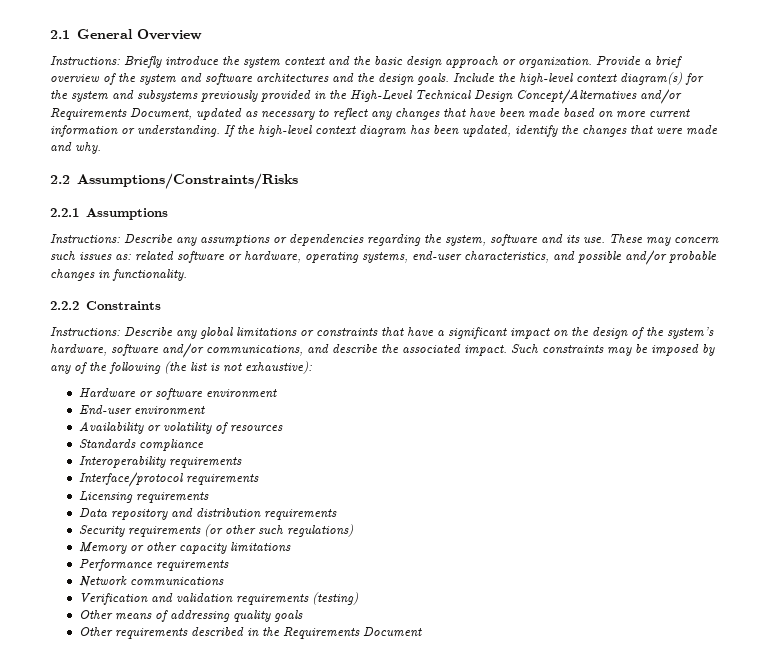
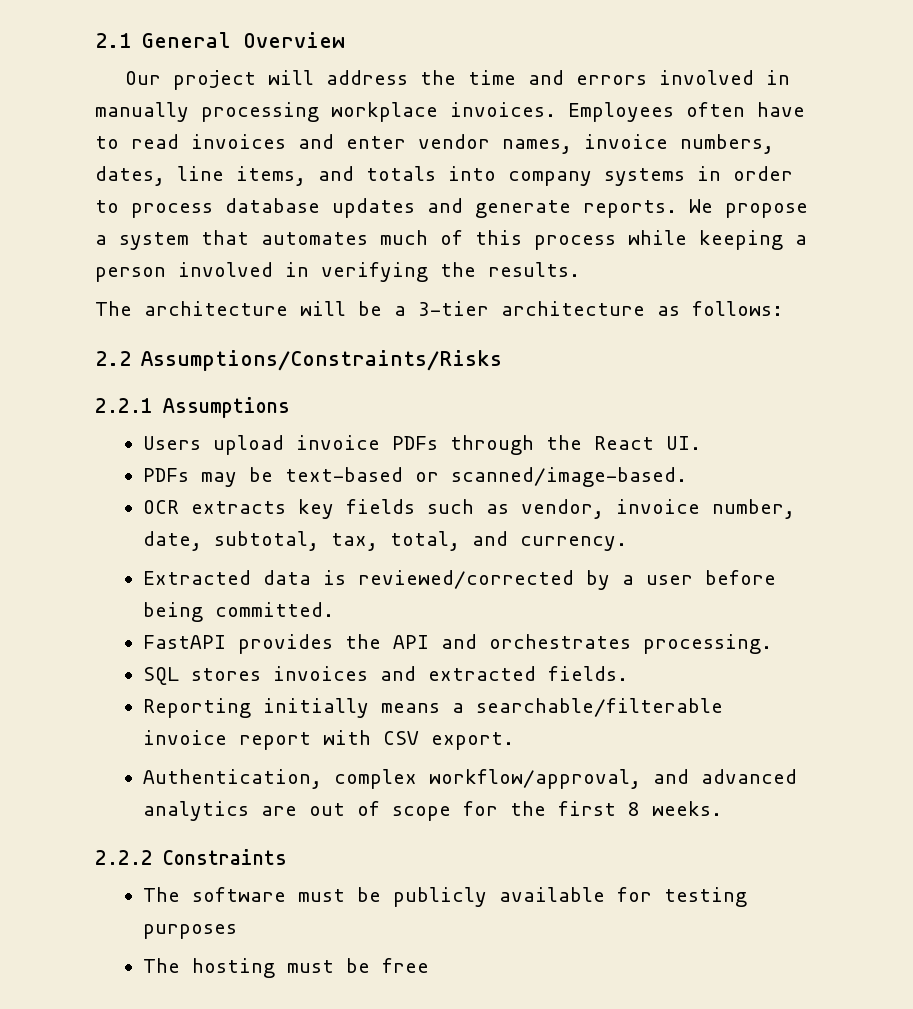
- Instructions: Briefly introduce the system context and the basic design approach or organization. Provide a brief overview of the system and software architectures and the design goals. Include the high-level context diagram(s) for the system and subsystems previously provided in the High-Level Technical Design Concept/Alternatives and/or Requirements Document, updated as necessary to reflect any changes that have been made based on more current information or understanding. If the high-level context diagram has been updated, identify the changes that were made and why.
+ Our project will address the time and errors involved in manually processing workplace invoices. Employees often have to read invoices and enter vendor names, invoice numbers, dates, line items, and totals into company systems in order to process database updates and generate reports. We propose a system that automates much of this process while keeping a person involved in verifying the results.
+ The architecture will be a 3-tier architecture as follows:
  2.2 Assumptions/Constraints/Risks
  2.2.1 Assumptions
- Instructions: Describe any assumptions or dependencies regarding the system, software and its use. These may concern such issues as: related software or hardware, operating systems, end-user characteristics, and possible and/or probable changes in functionality.
+ Users upload invoice PDFs through the React UI.
+ PDFs may be text-based or scanned/image-based.
+ OCR extracts key fields such as vendor, invoice number, date, subtotal, tax, total, and currency.
+ Extracted data is reviewed/corrected by a user before being committed.
+ FastAPI provides the API and orchestrates processing.
+ SQL stores invoices and extracted fields.
+ Reporting initially means a searchable/filterable invoice report with CSV export.
+ Authentication, complex workflow/approval, and advanced analytics are out of scope for the first 8 weeks.
  2.2.2 Constraints
- Instructions: Describe any global limitations or constraints that have a significant impact on the design of the system’s hardware, software and/or communications, and describe the associated impact. Such constraints may be imposed by any of the following (the list is not exhaustive):
- Hardware or software environment
- End-user environment
- Availability or volatility of resources
- Standards compliance
- Interoperability requirements
- Interface/protocol requirements
- Licensing requirements
- Data repository and distribution requirements
- Security requirements (or other such regulations)
- Memory or other capacity limitations
- Performance requirements
- Network communications
- Verification and validation requirements (testing)
- Other means of addressing quality goals
- Other requirements described in the Requirements Document
+ The software must be publicly available for testing purposes
+ The hosting must be free

